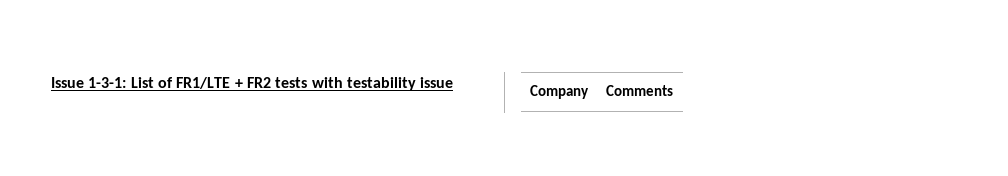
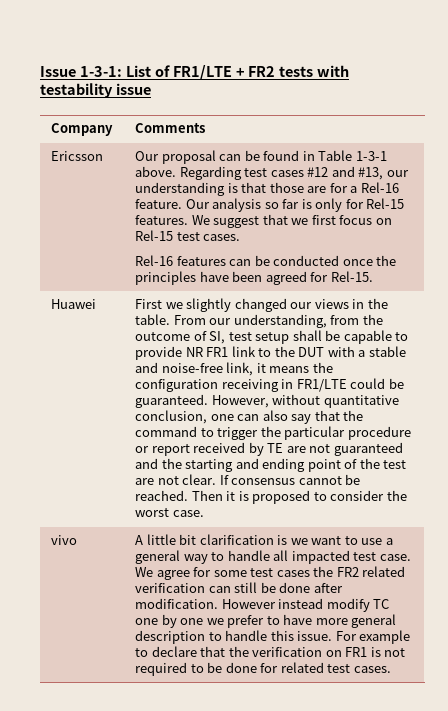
+ Ericsson | Our proposal can be found in Table 1-3-1 above. Regarding test cases #12 and #13, our understanding is that those are for a Rel-16 feature. Our analysis so far is only for Rel-15 features. We suggest that we first focus on Rel-15 test cases.
+ Rel-16 features can be conducted once the principles have been agreed for Rel-15.
+ Huawei | First we slightly changed our views in the table. From our understanding, from the outcome of SI, test setup shall be capable to provide NR FR1 link to the DUT with a stable and noise-free link, it means the configuration receiving in FR1/LTE could be guaranteed. However, without quantitative conclusion, one can also say that the command to trigger the particular procedure or report received by TE are not guaranteed and the starting and ending point of the test are not clear. If consensus cannot be reached. Then it is proposed to consider the worst case.
+ vivo | A little bit clarification is we want to use a general way to handle all impacted test case. We agree for some test cases the FR2 related verification can still be done after modification. However instead modify TC one by one we prefer to have more general description to handle this issue. For example to declare that the verification on FR1 is not required to be done for related test cases.

